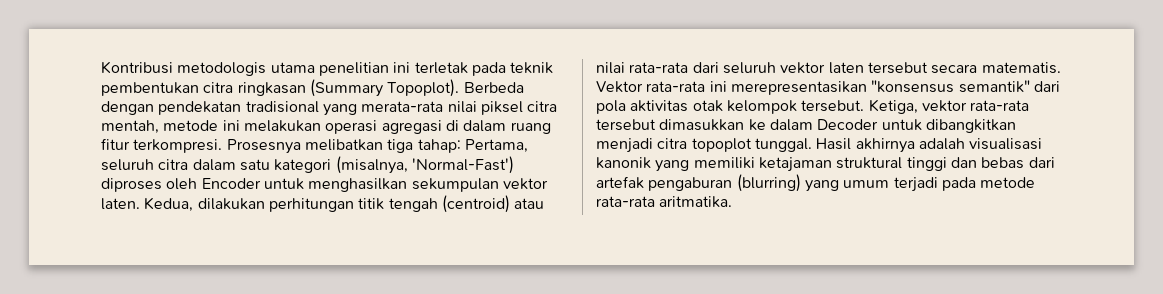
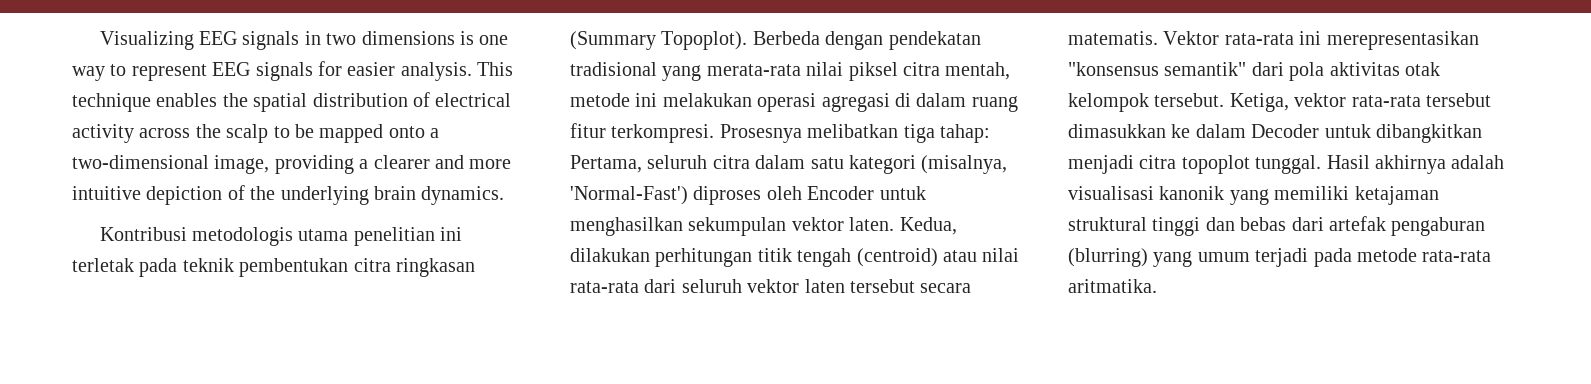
+ Visualizing EEG signals in two dimensions is one way to represent EEG signals for easier analysis. This technique enables the spatial distribution of electrical activity across the scalp to be mapped onto a two-dimensional image, providing a clearer and more intuitive depiction of the underlying brain dynamics.

